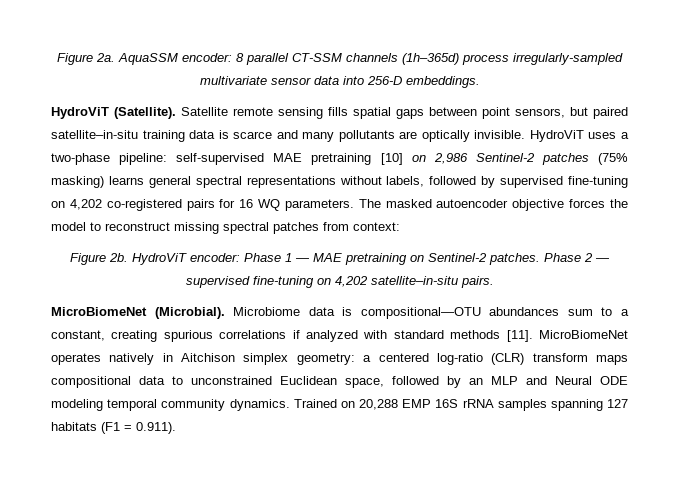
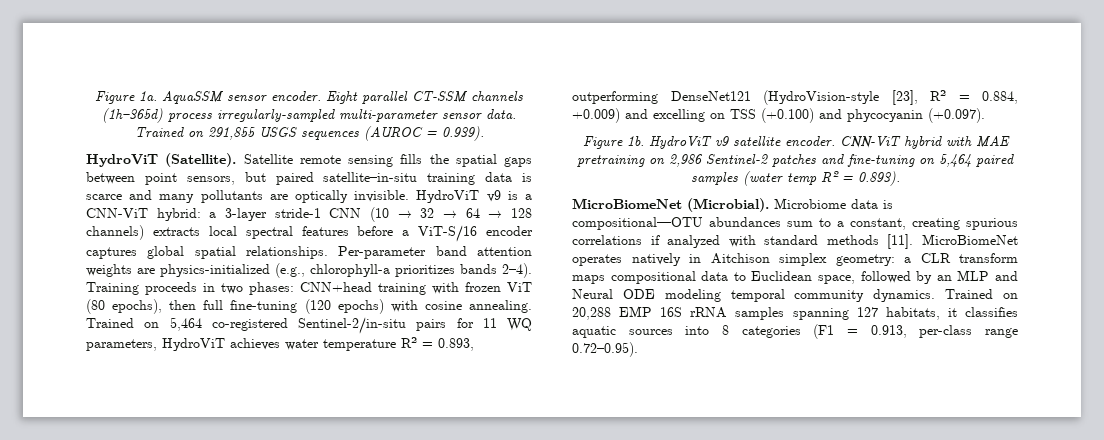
- Figure 2a. AquaSSM encoder: 8 parallel CT-SSM channels (1h–365d) process irregularly-sampled multivariate sensor data into 256-D embeddings.
+ Figure 1a. AquaSSM sensor encoder. Eight parallel CT-SSM channels (1h–365d) process irregularly-sampled multi-parameter sensor data. Trained on 291,855 USGS sequences (AUROC = 0.939).
- Satellite remote sensing fills spatial gaps between point sensors, but paired satellite–in-situ training data is scarce and many pollutants are optically invisible.
+ Satellite remote sensing fills the spatial gaps between point sensors, but paired satellite–in-situ training data is scarce and many pollutants are optically invisible.
- HydroViT uses a two-phase pipeline: self-supervised MAE pretraining [10] on 2,986 Sentinel-2 patches (75% masking) learns general spectral representations without labels, followed by supervised fine-tuning on 4,202 co-registered pairs for 16 WQ parameters. The masked autoencoder objective forces the model to reconstruct missing spectral patches from context:
- Figure 2b. HydroViT encoder: Phase 1 — MAE pretraining on Sentinel-2 patches. Phase 2 — supervised fine-tuning on 4,202 satellite–in-situ pairs.
+ HydroViT v9 is a CNN-ViT hybrid: a 3-layer stride-1 CNN (10 → 32 → 64 → 128 channels) extracts local spectral features before a ViT-S/16 encoder captures global spatial relationships. Per-parameter band attention weights are physics-initialized (e.g., chlorophyll-a prioritizes bands 2–4). Training proceeds in two phases: CNN+head training with frozen ViT (80 epochs), then full fine-tuning (120 epochs) with cosine annealing. Trained on 5,464 co-registered Sentinel-2/in-situ pairs for 11 WQ parameters, HydroViT achieves water temperature R² = 0.893, outperforming DenseNet121 (HydroVision-style [23], R² = 0.884, +0.009) and excelling on TSS (+0.100) and phycocyanin (+0.097).
+ Figure 1b. HydroViT v9 satellite encoder. CNN-ViT hybrid with MAE pretraining on 2,986 Sentinel-2 patches and fine-tuning on 5,464 paired samples (water temp R² = 0.893).
- MicroBiomeNet operates natively in Aitchison simplex geometry: a centered log-ratio (CLR) transform maps compositional data to unconstrained Euclidean space, followed by an MLP and Neural ODE modeling temporal community dynamics.
+ MicroBiomeNet operates natively in Aitchison simplex geometry: a CLR transform maps compositional data to Euclidean space, followed by an MLP and Neural ODE modeling temporal community dynamics.
- Trained on 20,288 EMP 16S rRNA samples spanning 127 habitats (F1 = 0.911).
+ Trained on 20,288 EMP 16S rRNA samples spanning 127 habitats, it classifies aquatic sources into 8 categories (F1 = 0.913, per-class range 0.72–0.95).

